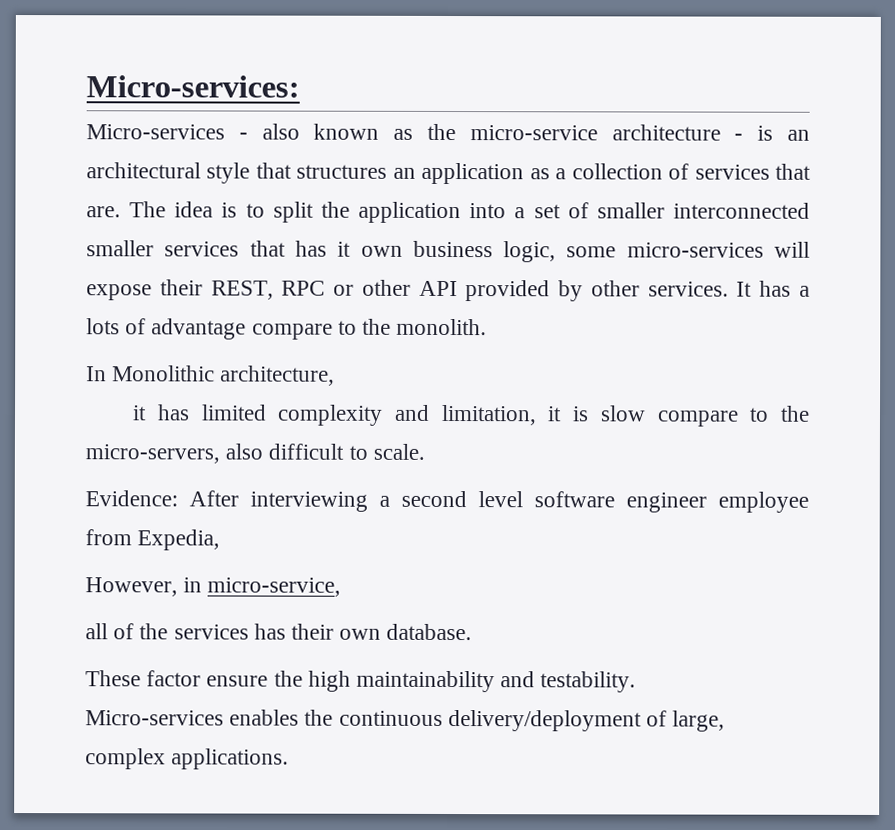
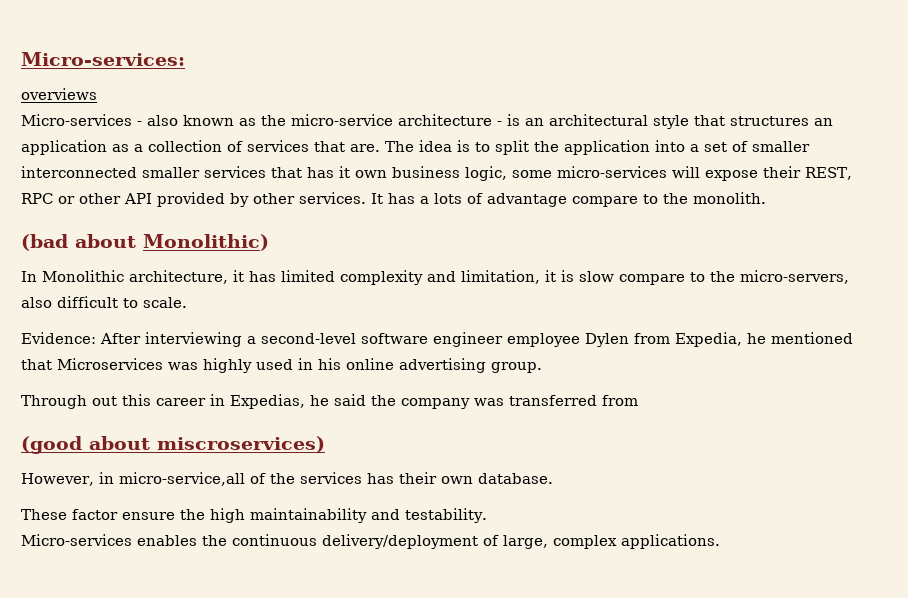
+ overviews
+ (bad about Monolithic)
- In Monolithic architecture,
- it has limited complexity and limitation, it is slow compare to the micro-servers, also difficult to scale.
+ In Monolithic architecture, it has limited complexity and limitation, it is slow compare to the micro-servers, also difficult to scale.
- Evidence: After interviewing a second level software engineer employee from Expedia,
+ Evidence: After interviewing a second-level software engineer employee Dylen from Expedia, he mentioned that Microservices was highly used in his online advertising group.
+ Through out this career in Expedias, he said the company was transferred from
+ (good about miscroservices)
- However, in micro-service,
- all of the services has their own database.
+ However, in micro-service,all of the services has their own database.

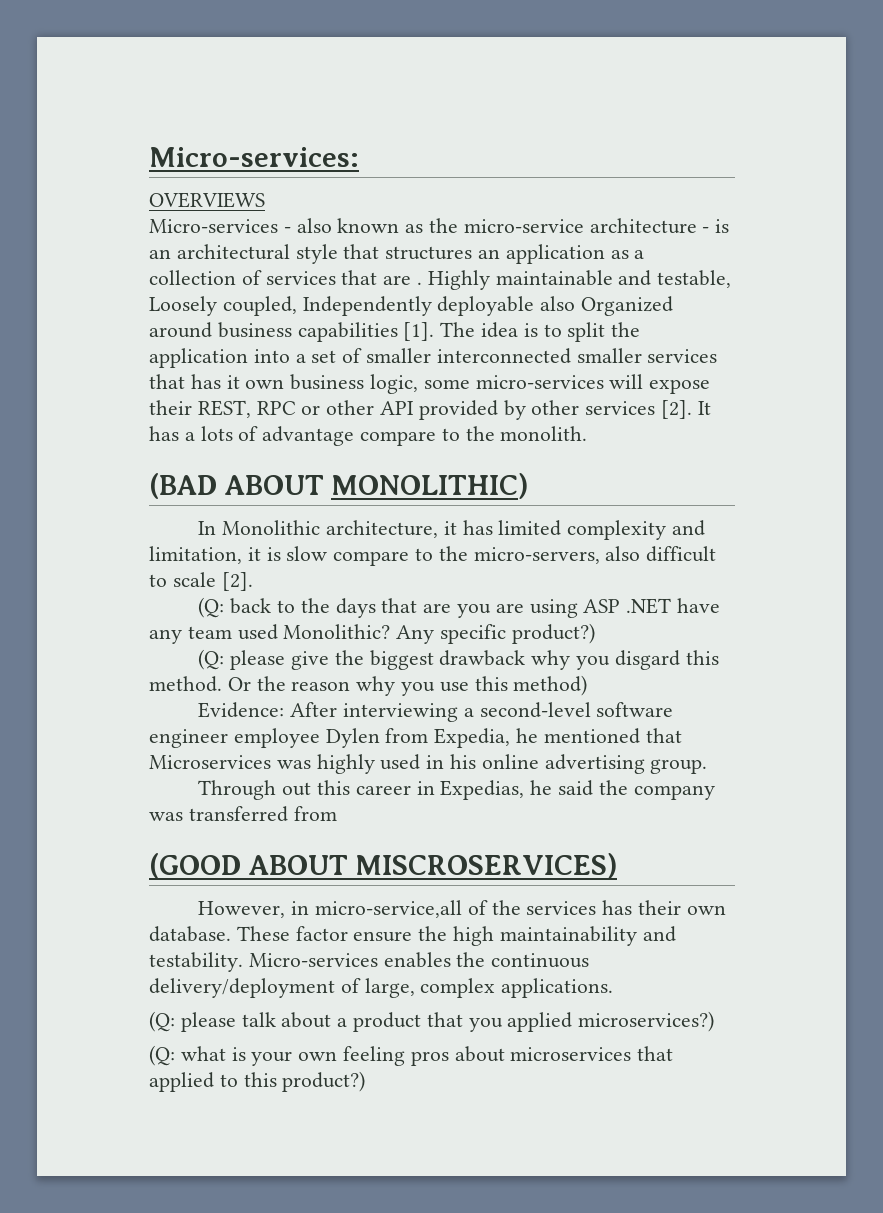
- overviews
+ OVERVIEWS
- Micro-services - also known as the micro-service architecture - is an architectural style that structures an application as a collection of services that are.
+ Micro-services - also known as the micro-service architecture - is an architectural style that structures an application as a collection of services that are . Highly maintainable and testable, Loosely coupled, Independently deployable also Organized around business capabilities [1].
- The idea is to split the application into a set of smaller interconnected smaller services that has it own business logic, some micro-services will expose their REST, RPC or other API provided by other services.
+ The idea is to split the application into a set of smaller interconnected smaller services that has it own business logic, some micro-services will expose their REST, RPC or other API provided by other services [2].
- (bad about Monolithic)
+ (BAD ABOUT MONOLITHIC)
- In Monolithic architecture, it has limited complexity and limitation, it is slow compare to the micro-servers, also difficult to scale.
+ In Monolithic architecture, it has limited complexity and limitation, it is slow compare to the micro-servers, also difficult to scale [2].
+ (Q: back to the days that are you are using ASP .NET have any team used Monolithic? Any specific product?)
+ (Q: please give the biggest drawback why you disgard this method. Or the reason why you use this method)
- (good about miscroservices)
+ (GOOD ABOUT MISCROSERVICES)
- However, in micro-service,all of the services has their own database.
- These factor ensure the high maintainability and testability.
- Micro-services enables the continuous delivery/deployment of large, complex applications.
+ However, in micro-service,all of the services has their own database. These factor ensure the high maintainability and testability. Micro-services enables the continuous delivery/deployment of large, complex applications.
+ (Q: please talk about a product that you applied microservices?)
+ (Q: what is your own feeling pros about microservices that applied to this product?)

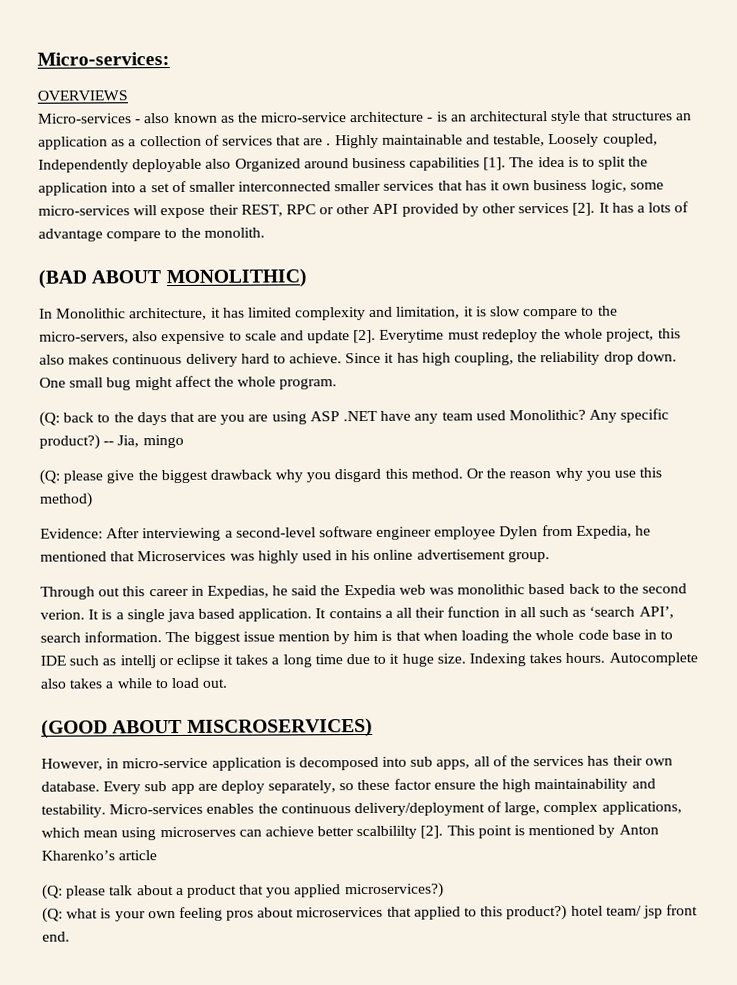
- In Monolithic architecture, it has limited complexity and limitation, it is slow compare to the micro-servers, also difficult to scale [2].
+ In Monolithic architecture, it has limited complexity and limitation, it is slow compare to the micro-servers, also expensive to scale and update [2]. Everytime must redeploy the whole project, this also makes continuous delivery hard to achieve. Since it has high coupling, the reliability drop down. One small bug might affect the whole program.
+ -- Jia, mingo
- Evidence: After interviewing a second-level software engineer employee Dylen from Expedia, he mentioned that Microservices was highly used in his online advertising group.
+ Evidence: After interviewing a second-level software engineer employee Dylen from Expedia, he mentioned that Microservices was highly used in his online advertisement group.
- Through out this career in Expedias, he said the company was transferred from
+ Through out this career in Expedias, he said the Expedia web was monolithic based back to the second verion. It is a single java based application. It contains a all their function in all such as ‘search API’, search information. The biggest issue mention by him is that when loading the whole code base in to IDE such as intellj or eclipse it takes a long time due to it huge size. Indexing takes hours. Autocomplete also takes a while to load out.
- However, in micro-service,all of the services has their own database.
+ However, in micro-service application is decomposed into sub apps, all of the services has their own database.
- These factor ensure the high maintainability and testability.
+ Every sub app are deploy separately, so these factor ensure the high maintainability and testability.
- Micro-services enables the continuous delivery/deployment of large, complex applications.
+ Micro-services enables the continuous delivery/deployment of large, complex applications, which mean using microserves can achieve better scalbililty [2]. This point is mentioned by Anton Kharenko’s article
- (Q: what is your own feeling pros about microservices that applied to this product?)
+ (Q: what is your own feeling pros about microservices that applied to this product?) hotel team/ jsp front end.

